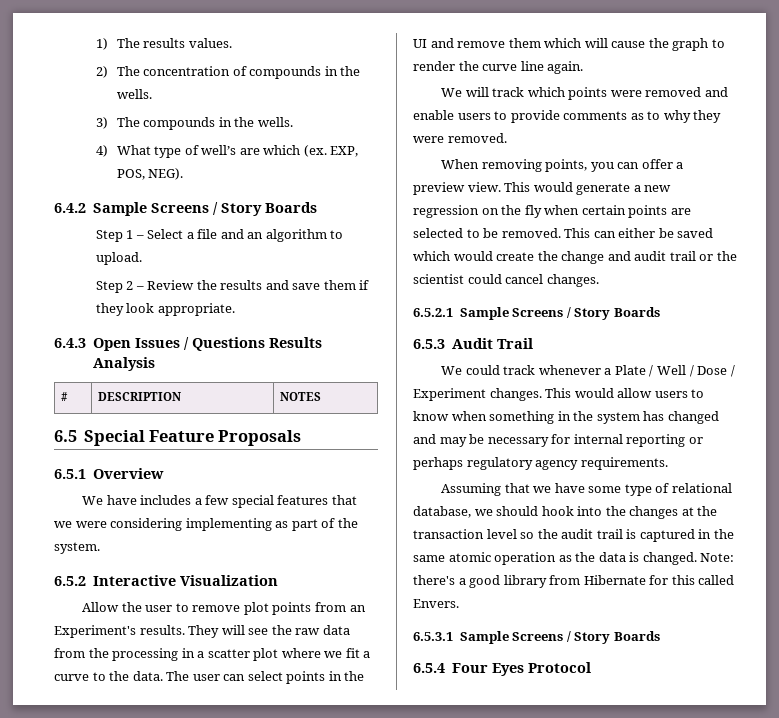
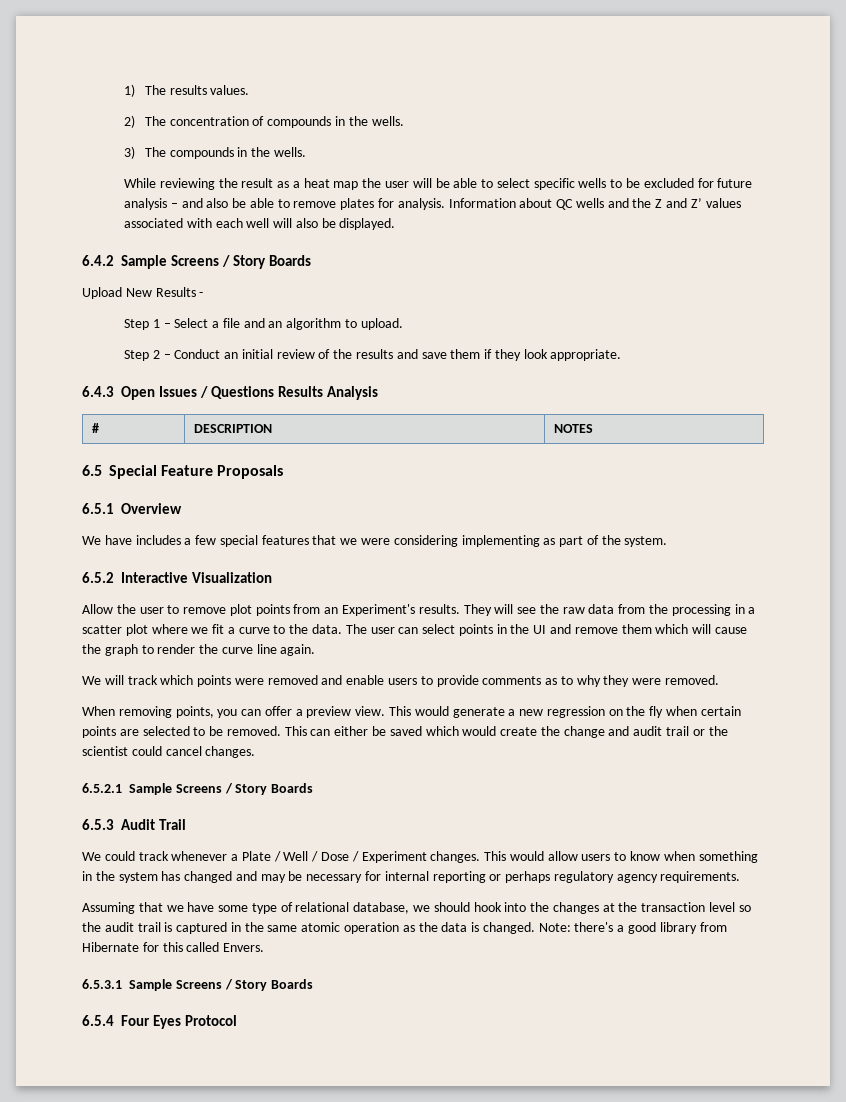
- 4) What type of well’s are which (ex. EXP, POS, NEG).
+ While reviewing the result as a heat map the user will be able to select specific wells to be excluded for future analysis – and also be able to remove plates for analysis. Information about QC wells and the Z and Z’ values associated with each well will also be displayed.
+ Upload New Results -
- Step 2 – Review the results and save them if they look appropriate.
+ Step 2 – Conduct an initial review of the results and save them if they look appropriate.

